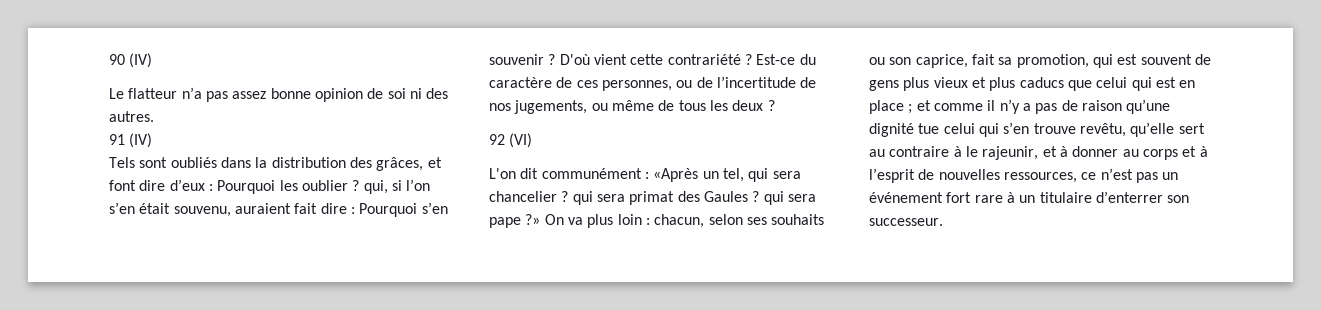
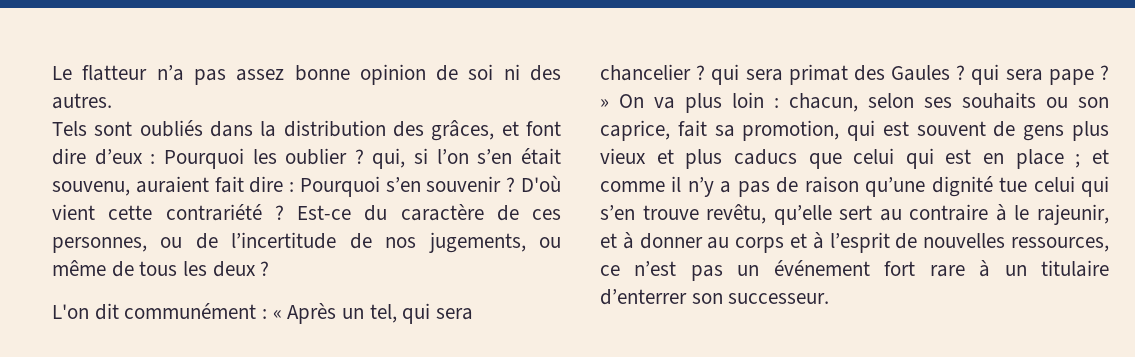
- 90 (IV)
- 91 (IV)
- 92 (VI)
- «Après un tel, qui sera chancelier ? qui sera primat des Gaules ? qui sera pape ?» On va plus loin :
+ « Après un tel, qui sera chancelier ? qui sera primat des Gaules ? qui sera pape ? » On va plus loin :

